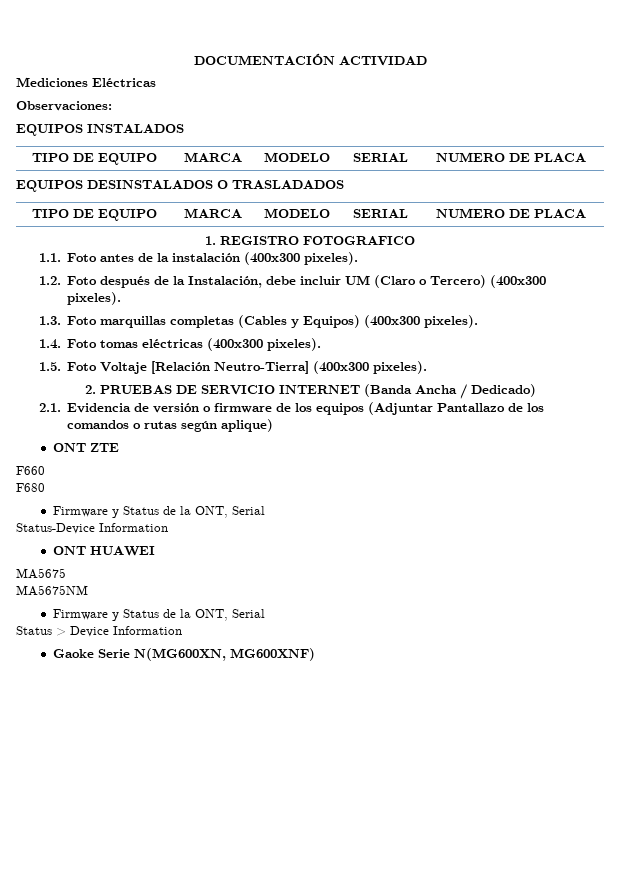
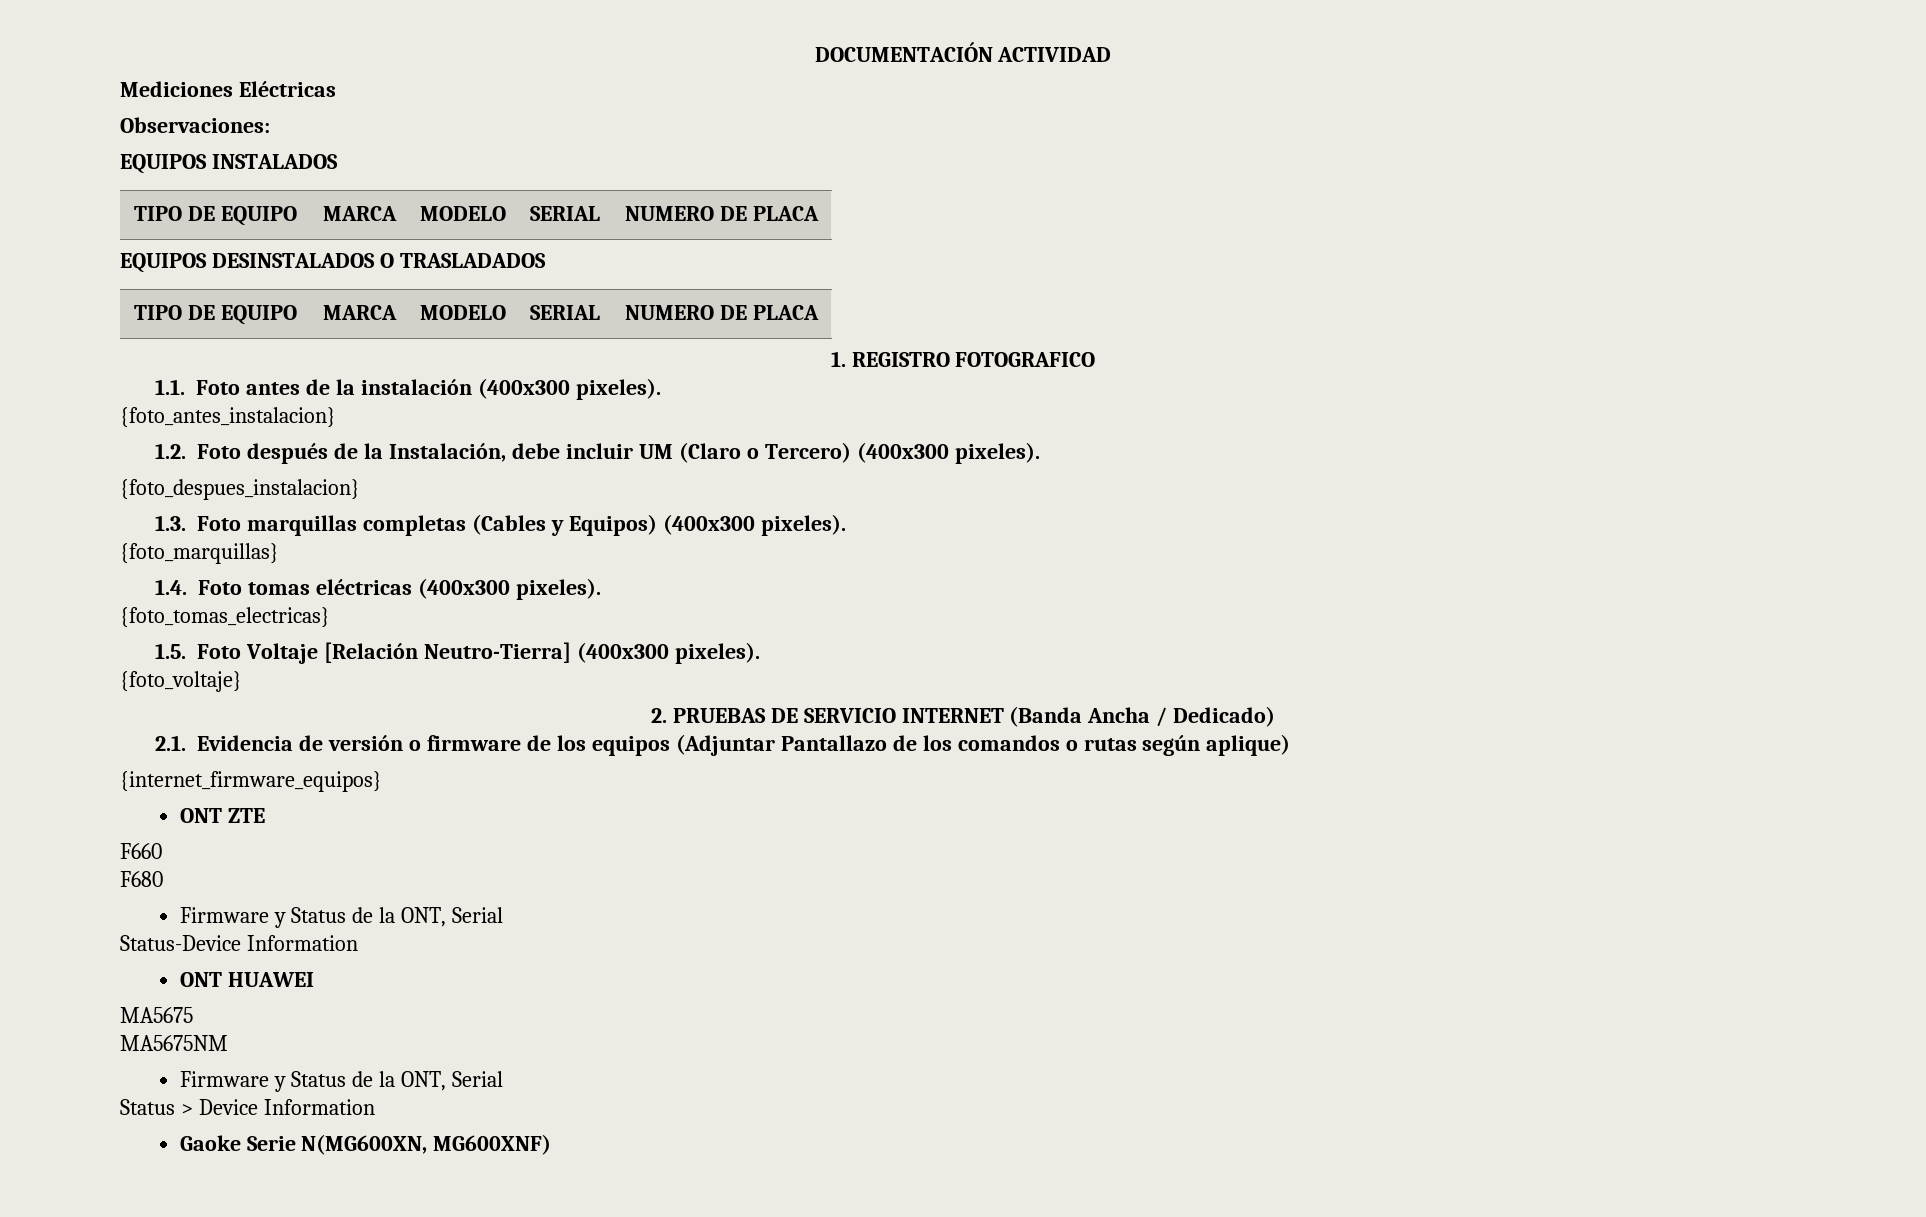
+ {foto_antes_instalacion}
+ {foto_despues_instalacion}
+ {foto_marquillas}
+ {foto_tomas_electricas}
+ {foto_voltaje}
+ {internet_firmware_equipos}

